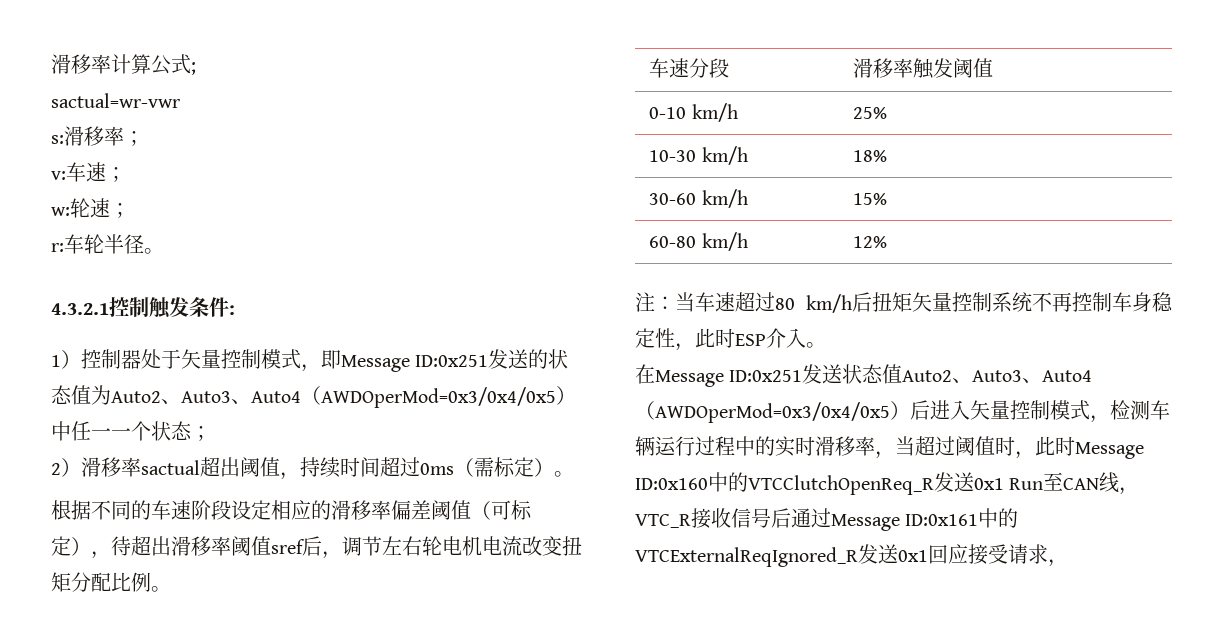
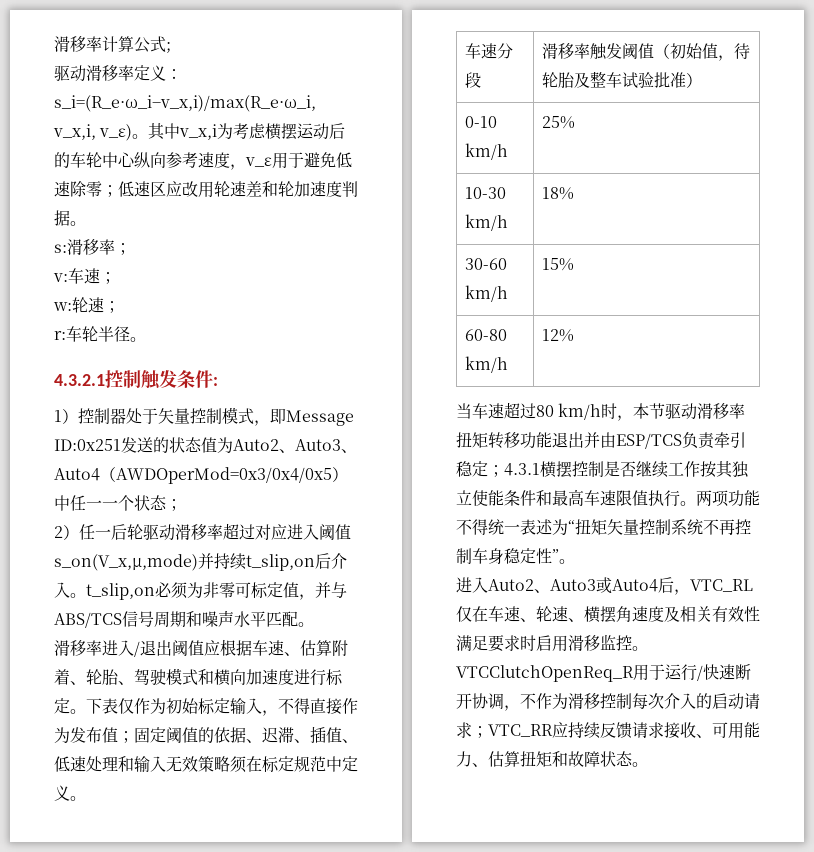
- sactual=wr-vwr
+ 驱动滑移率定义：s_i=(R_e·ω_i−v_x,i)/max(R_e·ω_i, v_x,i, v_ε)。其中v_x,i为考虑横摆运动后的车轮中心纵向参考速度，v_ε用于避免低速除零；低速区应改用轮速差和轮加速度判据。
- 2）滑移率sactual超出阈值，持续时间超过0ms（需标定）。
- 根据不同的车速阶段设定相应的滑移率偏差阈值（可标定），待超出滑移率阈值sref后，调节左右轮电机电流改变扭矩分配比例。
+ 2）任一后轮驱动滑移率超过对应进入阈值s_on(V_x,μ,mode)并持续t_slip,on后介入。t_slip,on必须为非零可标定值，并与ABS/TCS信号周期和噪声水平匹配。
+ 滑移率进入/退出阈值应根据车速、估算附着、轮胎、驾驶模式和横向加速度进行标定。下表仅作为初始标定输入，不得直接作为发布值；固定阈值的依据、迟滞、插值、低速处理和输入无效策略须在标定规范中定义。
- 车速分段 | 滑移率触发阈值
+ 车速分段 | 滑移率触发阈值（初始值，待轮胎及整车试验批准）
- 注：当车速超过80 km/h后扭矩矢量控制系统不再控制车身稳定性，此时ESP介入。
- 在Message ID:0x251发送状态值Auto2、Auto3、Auto4（AWDOperMod=0x3/0x4/0x5）后进入矢量控制模式，检测车辆运行过程中的实时滑移率，当超过阈值时，此时Message ID:0x160中的VTCClutchOpenReq_R发送0x1 Run至CAN线，VTC_R接收信号后通过Message ID:0x161中的VTCExternalReqIgnored_R发送0x1回应接受请求，
+ 当车速超过80 km/h时，本节驱动滑移率扭矩转移功能退出并由ESP/TCS负责牵引稳定；4.3.1横摆控制是否继续工作按其独立使能条件和最高车速限值执行。两项功能不得统一表述为“扭矩矢量控制系统不再控制车身稳定性”。
+ 进入Auto2、Auto3或Auto4后，VTC_RL仅在车速、轮速、横摆角速度及相关有效性满足要求时启用滑移监控。VTCClutchOpenReq_R用于运行/快速断开协调，不作为滑移控制每次介入的启动请求；VTC_RR应持续反馈请求接收、可用能力、估算扭矩和故障状态。

